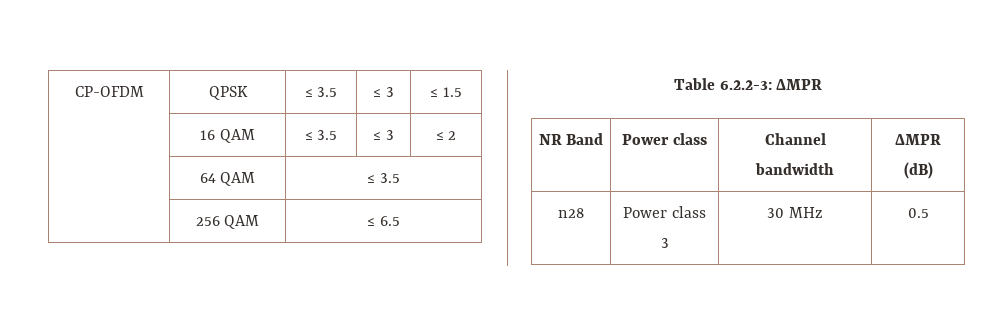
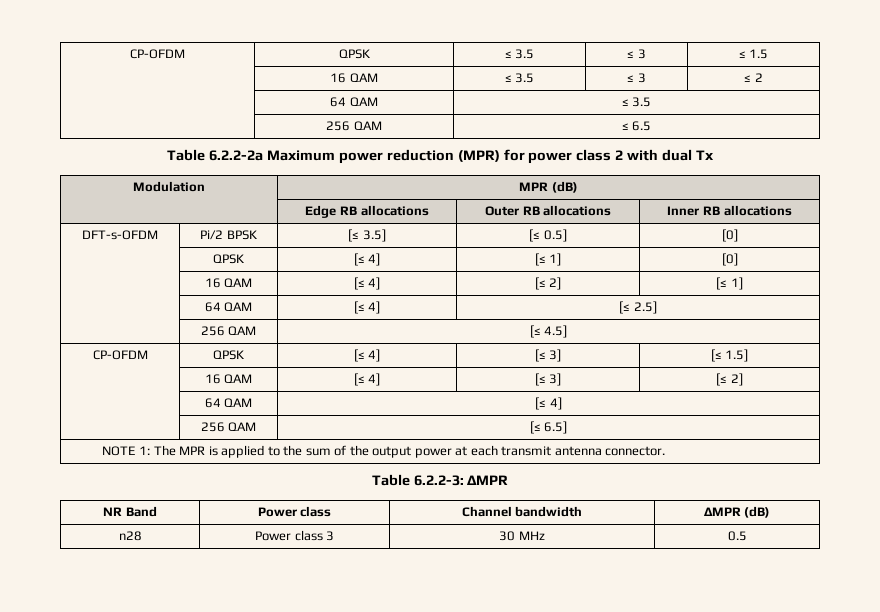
+ Table 6.2.2-2a Maximum power reduction (MPR) for power class 2 with dual Tx
+ Modulation | MPR (dB)
+ | Edge RB allocations | Outer RB allocations | Inner RB allocations
+ DFT-s-OFDM | Pi/2 BPSK | [≤ 3.5] | [≤ 0.5] | [0]
+ | QPSK | [≤ 4] | [≤ 1] | [0]
+ | 16 QAM | [≤ 4] | [≤ 2] | [≤ 1]
+ | 64 QAM | [≤ 4] | [≤ 2.5]
+ | 256 QAM | [≤ 4.5]
+ CP-OFDM | QPSK | [≤ 4] | [≤ 3] | [≤ 1.5]
+ | 16 QAM | [≤ 4] | [≤ 3] | [≤ 2]
+ | 64 QAM | [≤ 4]
+ | 256 QAM | [≤ 6.5]
+ NOTE 1: The MPR is applied to the sum of the output power at each transmit antenna connector.

